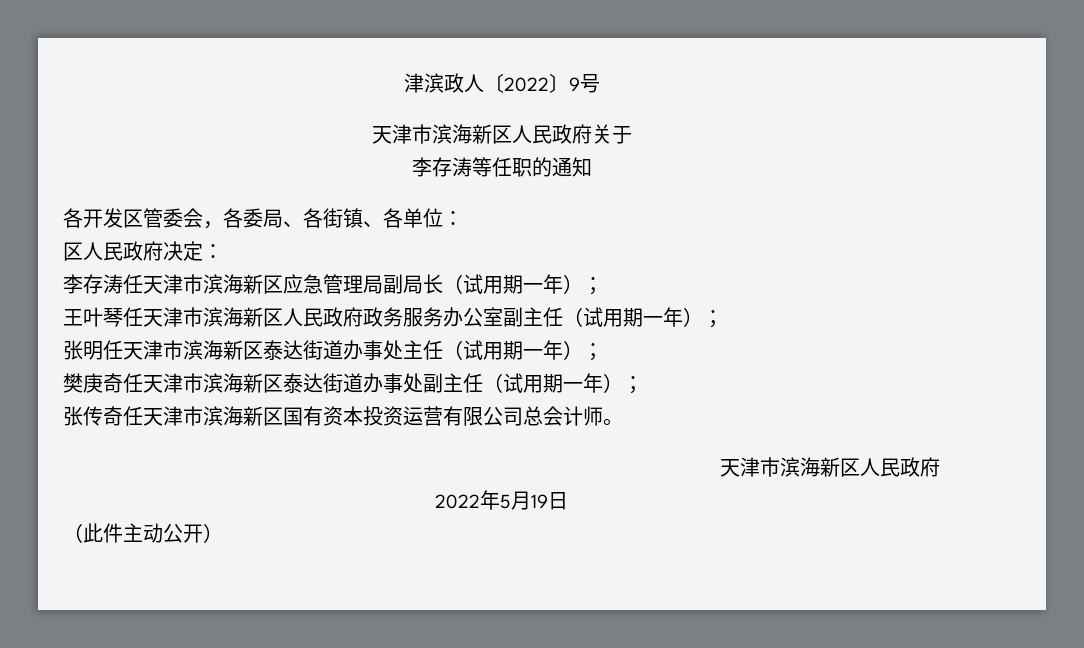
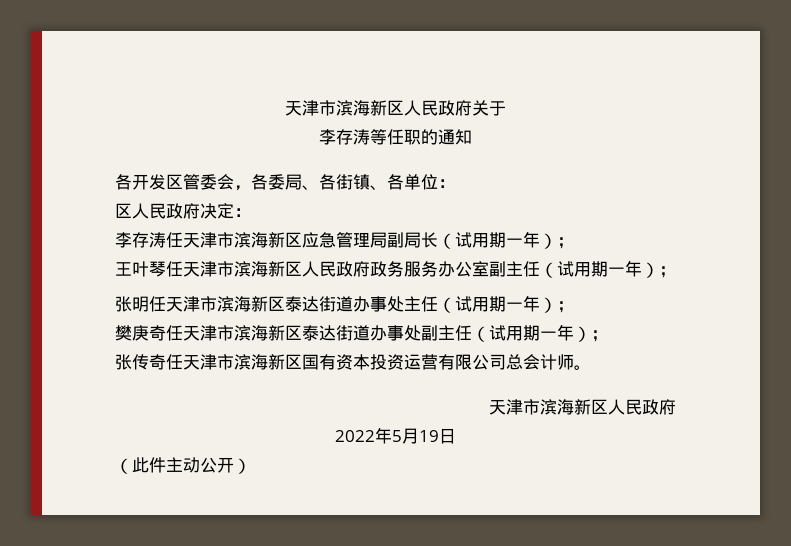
- 津滨政人〔2022〕9号

